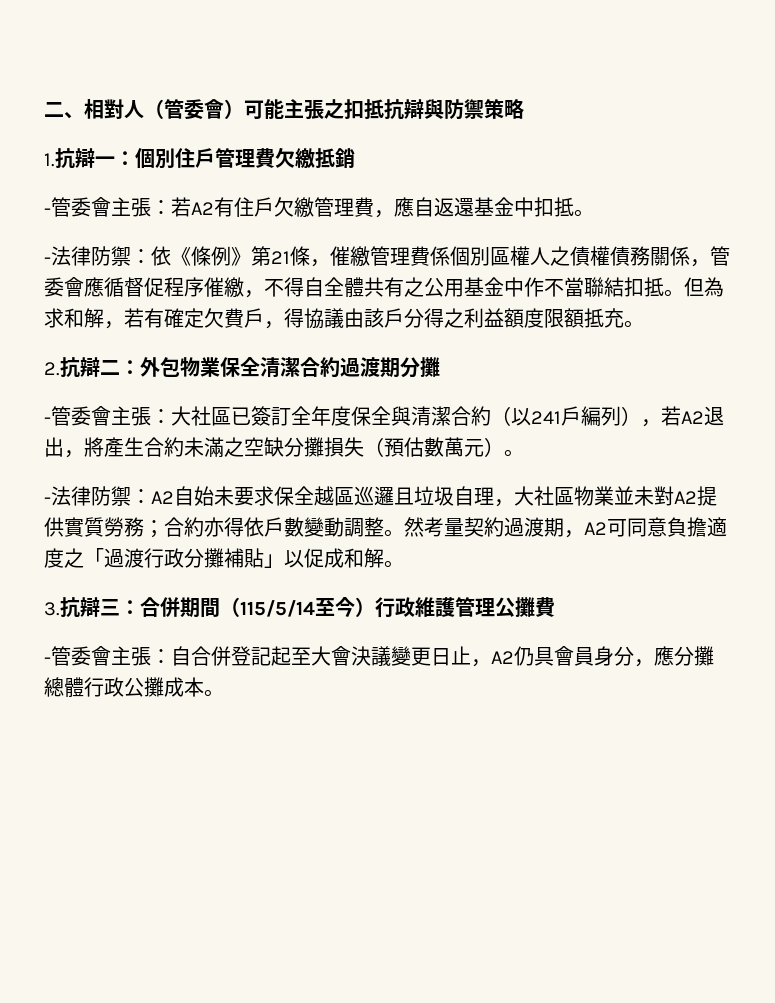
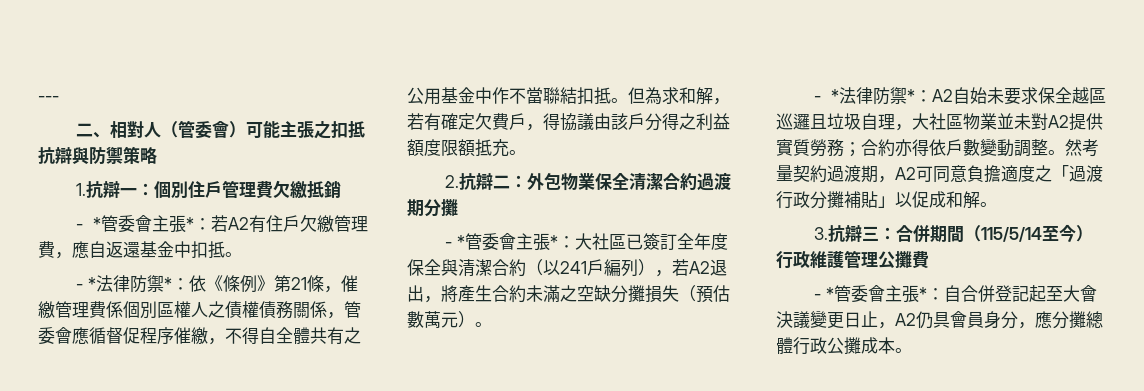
+ ---
- -管委會主張：若A2有住戶欠繳管理費，應自返還基金中扣抵。
+ - *管委會主張*：若A2有住戶欠繳管理費，應自返還基金中扣抵。
- -法律防禦：依《條例》第21條，催繳管理費係個別區權人之債權債務關係，管委會應循督促程序催繳，不得自全體共有之公用基金中作不當聯結扣抵。
+ - *法律防禦*：依《條例》第21條，催繳管理費係個別區權人之債權債務關係，管委會應循督促程序催繳，不得自全體共有之公用基金中作不當聯結扣抵。
- -管委會主張：大社區已簽訂全年度保全與清潔合約（以241戶編列），若A2退出，將產生合約未滿之空缺分攤損失（預估數萬元）。
+ - *管委會主張*：大社區已簽訂全年度保全與清潔合約（以241戶編列），若A2退出，將產生合約未滿之空缺分攤損失（預估數萬元）。
- -法律防禦：A2自始未要求保全越區巡邏且垃圾自理，大社區物業並未對A2提供實質勞務；合約亦得依戶數變動調整。
+ - *法律防禦*：A2自始未要求保全越區巡邏且垃圾自理，大社區物業並未對A2提供實質勞務；合約亦得依戶數變動調整。
- -管委會主張：自合併登記起至大會決議變更日止，A2仍具會員身分，應分攤總體行政公攤成本。
+ - *管委會主張*：自合併登記起至大會決議變更日止，A2仍具會員身分，應分攤總體行政公攤成本。

